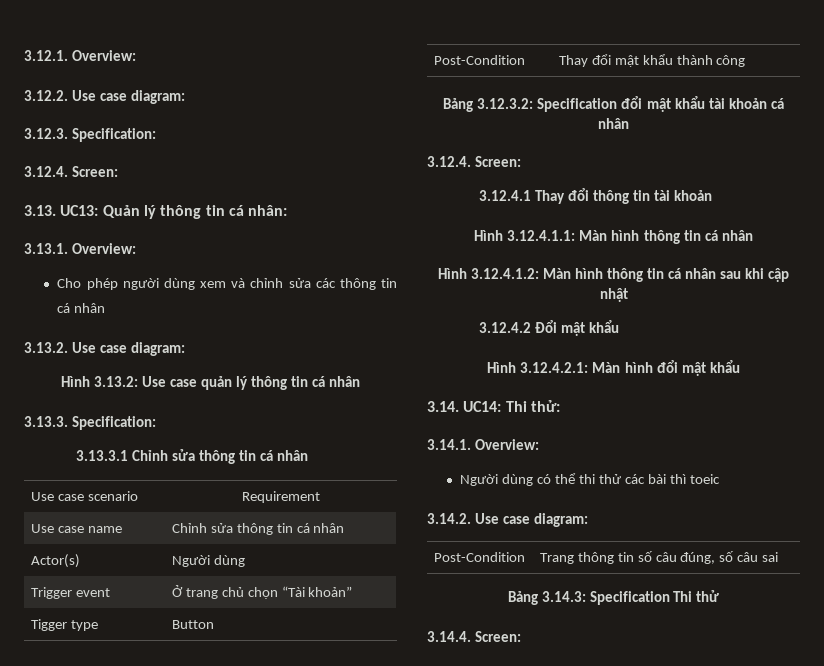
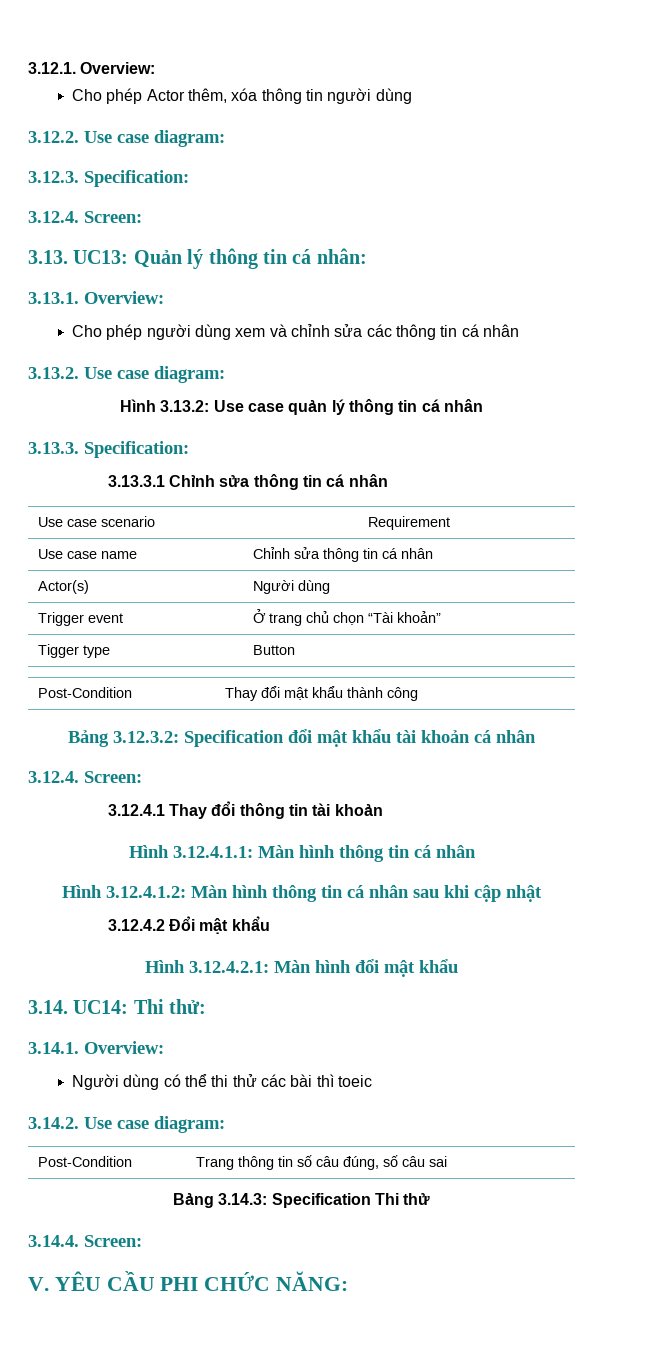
+ Cho phép Actor thêm, xóa thông tin người dùng
+ V. YÊU CẦU PHI CHỨC NĂNG:

